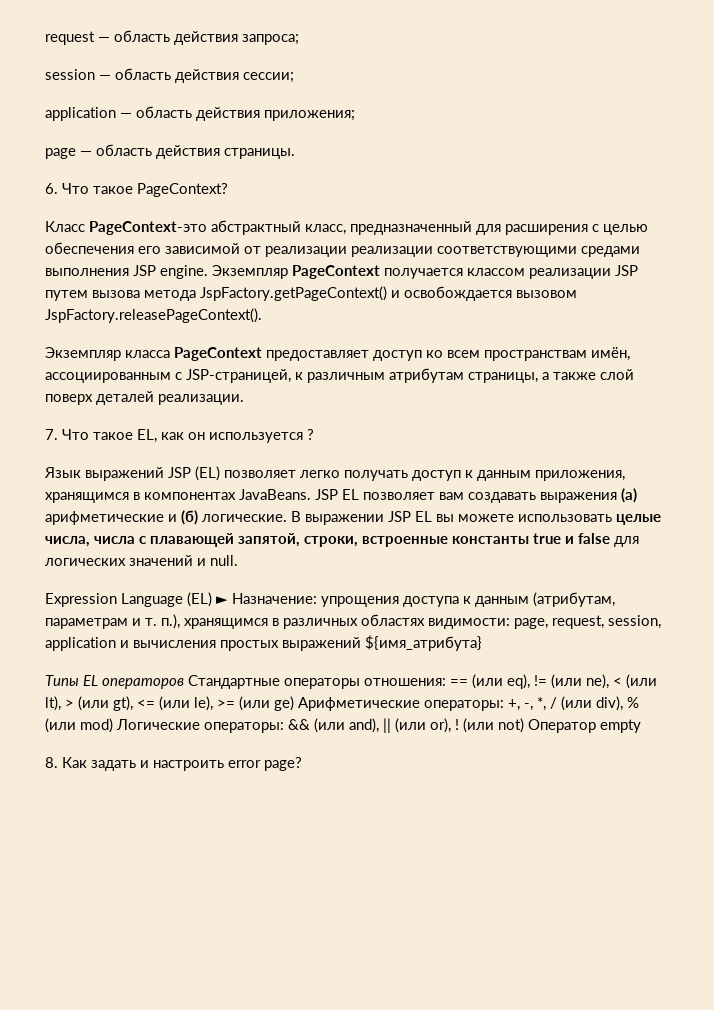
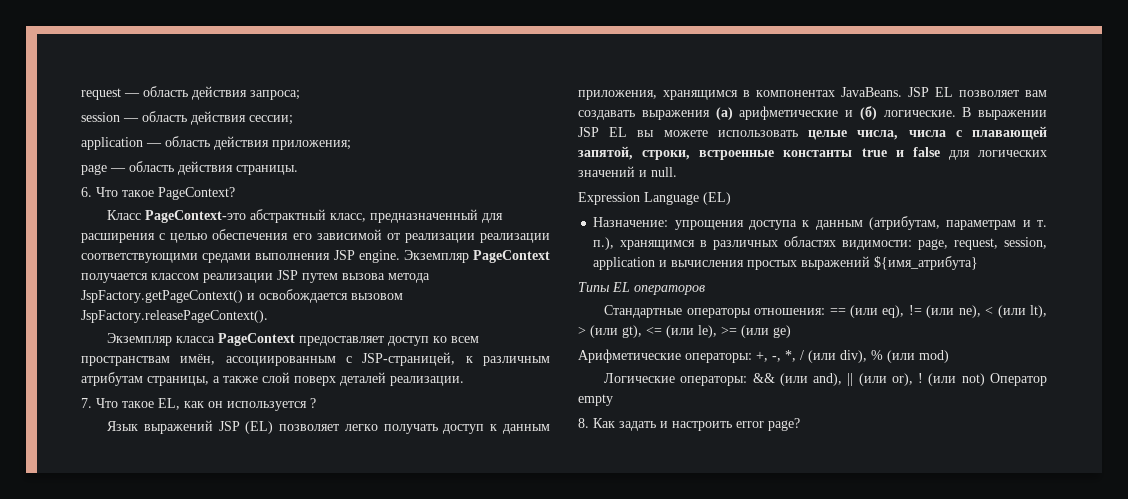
- Expression Language (EL) ► Назначение: упрощения доступа к данным (атрибутам, параметрам и т. п.), хранящимся в различных областях видимости: page, request, session, application и вычисления простых выражений ${имя_атрибута}
+ Expression Language (EL)
+ Назначение: упрощения доступа к данным (атрибутам, параметрам и т. п.), хранящимся в различных областях видимости: page, request, session, application и вычисления простых выражений ${имя_атрибута}
- Типы EL операторов Стандартные операторы отношения: == (или eq), != (или ne), < (или lt), > (или gt), <= (или le), >= (или ge) Арифметические операторы: +, -, *, / (или div), % (или mod) Логические операторы: && (или and), || (или or), !
+ Типы EL операторов
+ Стандартные операторы отношения: == (или eq), != (или ne), < (или lt), > (или gt), <= (или le), >= (или ge)
+ Арифметические операторы: +, -, *, / (или div), % (или mod)
+ Логические операторы: && (или and), || (или or), !

